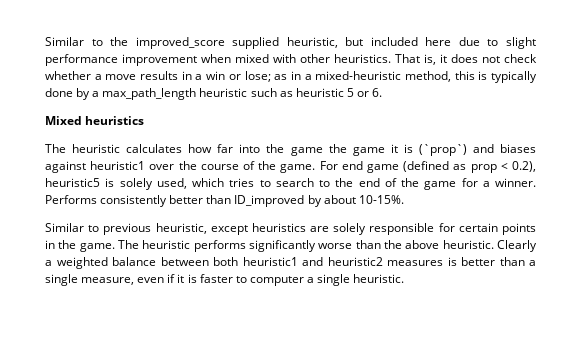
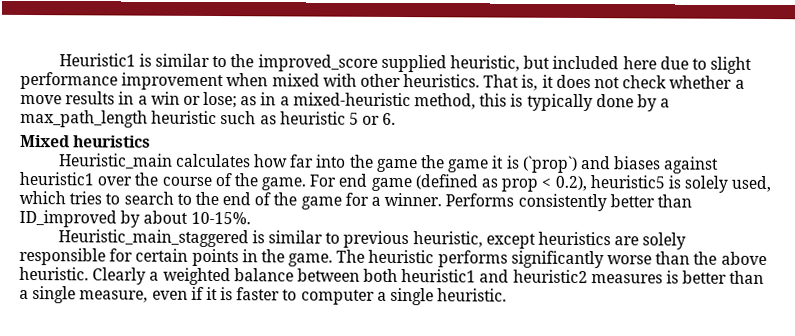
- Similar to the improved_score supplied heuristic, but included here due to slight performance improvement when mixed with other heuristics.
+ Heuristic1 is similar to the improved_score supplied heuristic, but included here due to slight performance improvement when mixed with other heuristics.
- The heuristic calculates how far into the game the game it is (`prop`) and biases against heuristic1 over the course of the game.
+ Heuristic_main calculates how far into the game the game it is (`prop`) and biases against heuristic1 over the course of the game.
- Similar to previous heuristic, except heuristics are solely responsible for certain points in the game.
+ Heuristic_main_staggered is similar to previous heuristic, except heuristics are solely responsible for certain points in the game.

